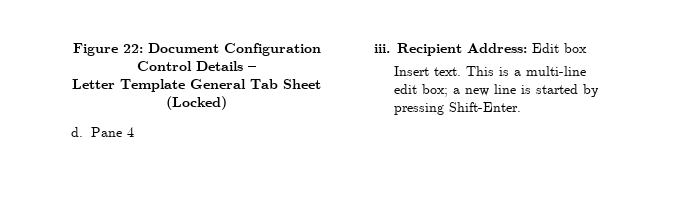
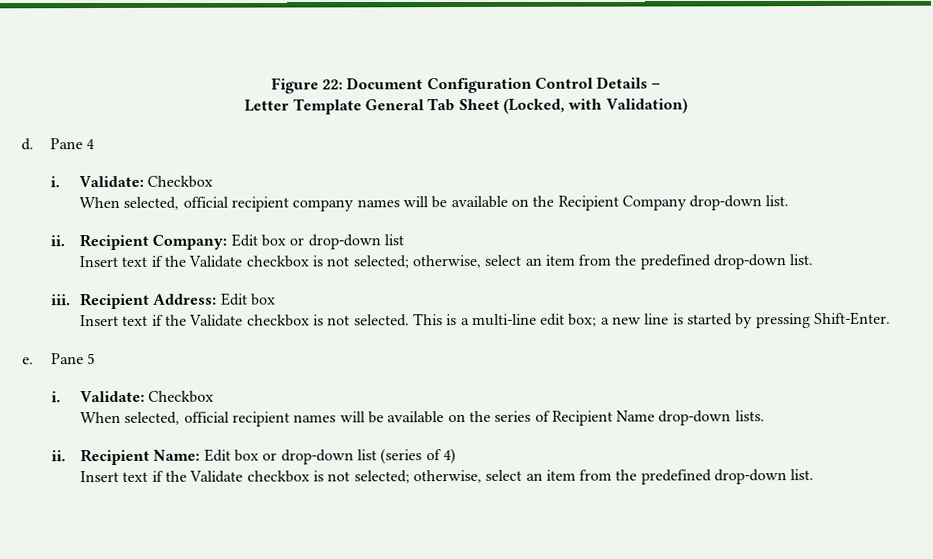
- Letter Template General Tab Sheet (Locked)
+ Letter Template General Tab Sheet (Locked, with Validation)
  Pane 4
+ i. Validate: Checkbox
+ When selected, official recipient company names will be available on the Recipient Company drop-down list.
+ ii. Recipient Company: Edit box or drop-down list
+ Insert text if the Validate checkbox is not selected; otherwise, select an item from the predefined drop-down list.
- Insert text.
+ Insert text if the Validate checkbox is not selected.
+ e. Pane 5
+ i. Validate: Checkbox
+ When selected, official recipient names will be available on the series of Recipient Name drop-down lists.
+ ii. Recipient Name: Edit box or drop-down list (series of 4)
+ Insert text if the Validate checkbox is not selected; otherwise, select an item from the predefined drop-down list.

